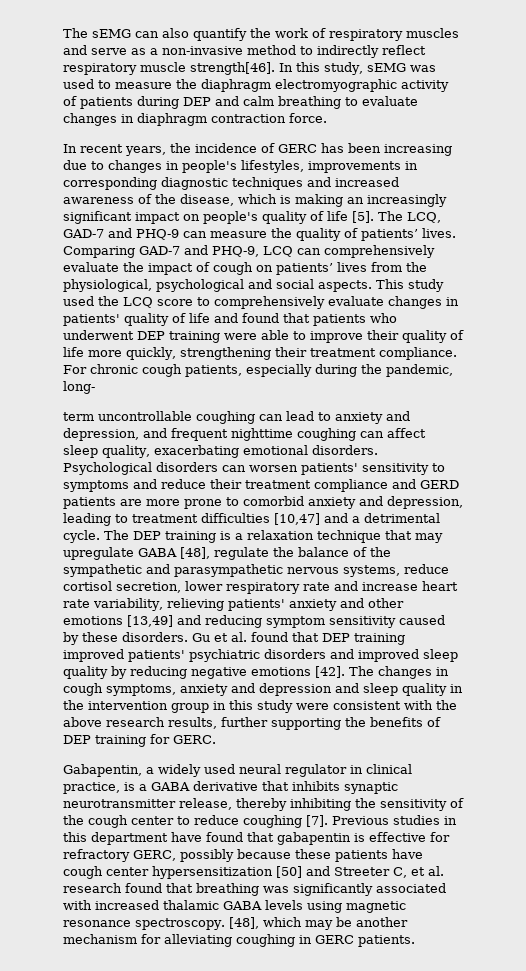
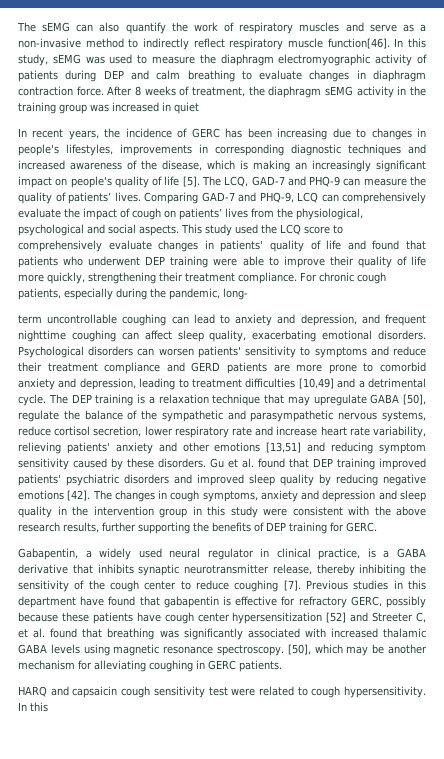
- The sEMG can also quantify the work of respiratory muscles and serve as a non-invasive method to indirectly reflect respiratory muscle strength[46].
+ The sEMG can also quantify the work of respiratory muscles and serve as a non-invasive method to indirectly reflect respiratory muscle function[46].
+ After 8 weeks of treatment, the diaphragm sEMG activity in the training group was increased in quiet
- Psychological disorders can worsen patients' sensitivity to symptoms and reduce their treatment compliance and GERD patients are more prone to comorbid anxiety and depression, leading to treatment difficulties [10,47] and a detrimental cycle.
+ Psychological disorders can worsen patients' sensitivity to symptoms and reduce their treatment compliance and GERD patients are more prone to comorbid anxiety and depression, leading to treatment difficulties [10,49] and a detrimental cycle.
- The DEP training is a relaxation technique that may upregulate GABA [48], regulate the balance of the sympathetic and parasympathetic nervous systems, reduce cortisol secretion, lower respiratory rate and increase heart rate variability, relieving patients' anxiety and other emotions [13,49] and reducing symptom sensitivity caused by these disorders.
+ The DEP training is a relaxation technique that may upregulate GABA [50], regulate the balance of the sympathetic and parasympathetic nervous systems, reduce cortisol secretion, lower respiratory rate and increase heart rate variability, relieving patients' anxiety and other emotions [13,51] and reducing symptom sensitivity caused by these disorders.
- Previous studies in this department have found that gabapentin is effective for refractory GERC, possibly because these patients have cough center hypersensitization [50] and Streeter C, et al. research found that breathing was significantly associated with increased thalamic GABA levels using magnetic resonance spectroscopy.
+ Previous studies in this department have found that gabapentin is effective for refractory GERC, possibly because these patients have cough center hypersensitization [52] and Streeter C, et al. found that breathing was significantly associated with increased thalamic GABA levels using magnetic resonance spectroscopy.
- [48], which may be another mechanism for alleviating coughing in GERC patients.
+ [50], which may be another mechanism for alleviating coughing in GERC patients.
+ HARQ and capsaicin cough sensitivity test were related to cough hypersensitivity. In this

